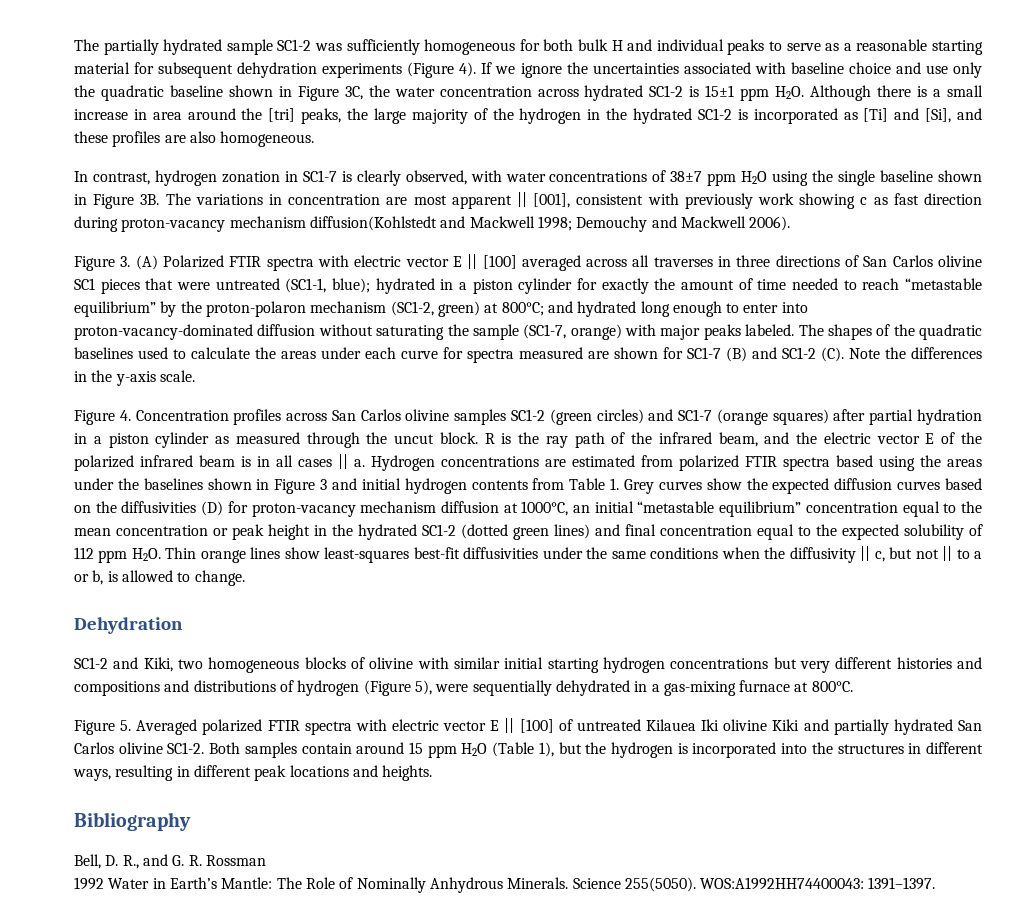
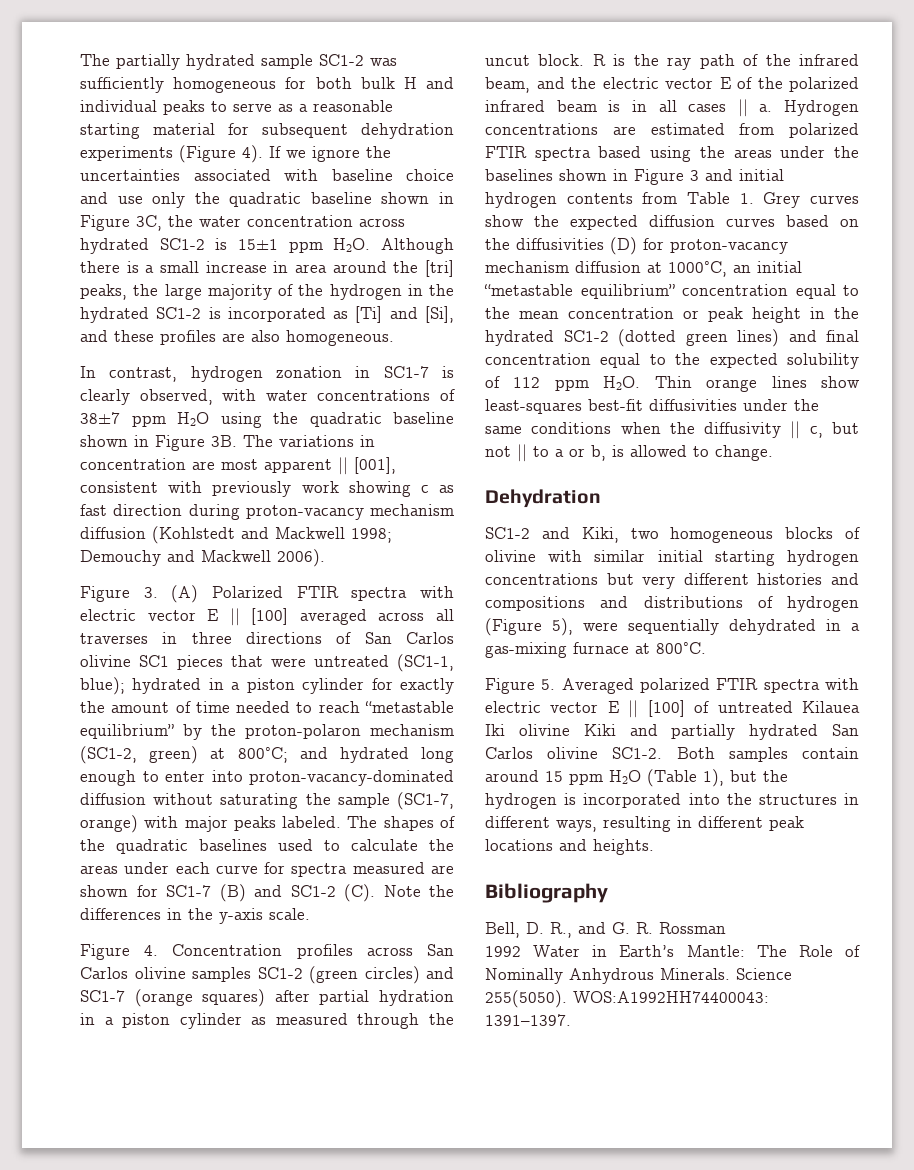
- In contrast, hydrogen zonation in SC1-7 is clearly observed, with water concentrations of 38±7 ppm H2O using the single baseline shown in Figure 3B.
+ In contrast, hydrogen zonation in SC1-7 is clearly observed, with water concentrations of 38±7 ppm H2O using the quadratic baseline shown in Figure 3B.
- The variations in concentration are most apparent || [001], consistent with previously work showing c as fast direction during proton-vacancy mechanism diffusion(Kohlstedt and Mackwell 1998; Demouchy and Mackwell 2006).
+ The variations in concentration are most apparent || [001], consistent with previously work showing c as fast direction during proton-vacancy mechanism diffusion (Kohlstedt and Mackwell 1998; Demouchy and Mackwell 2006).

